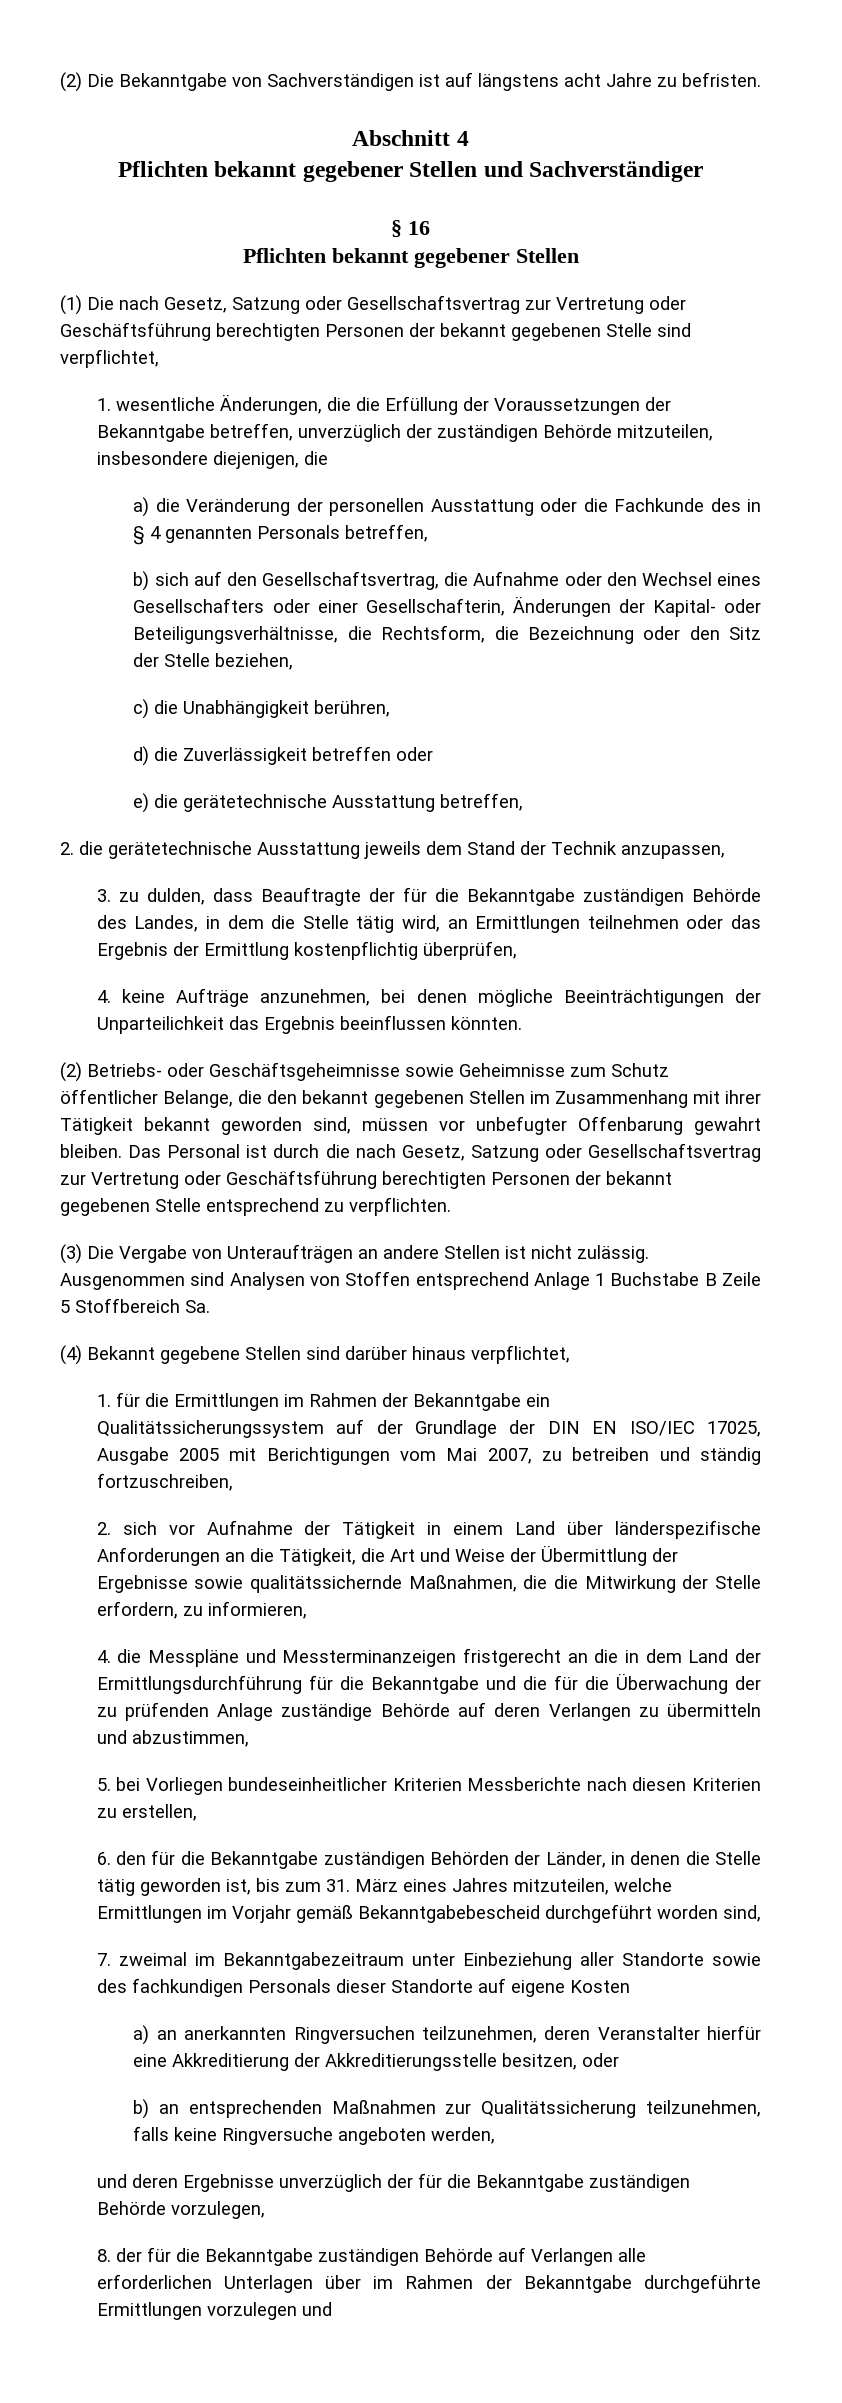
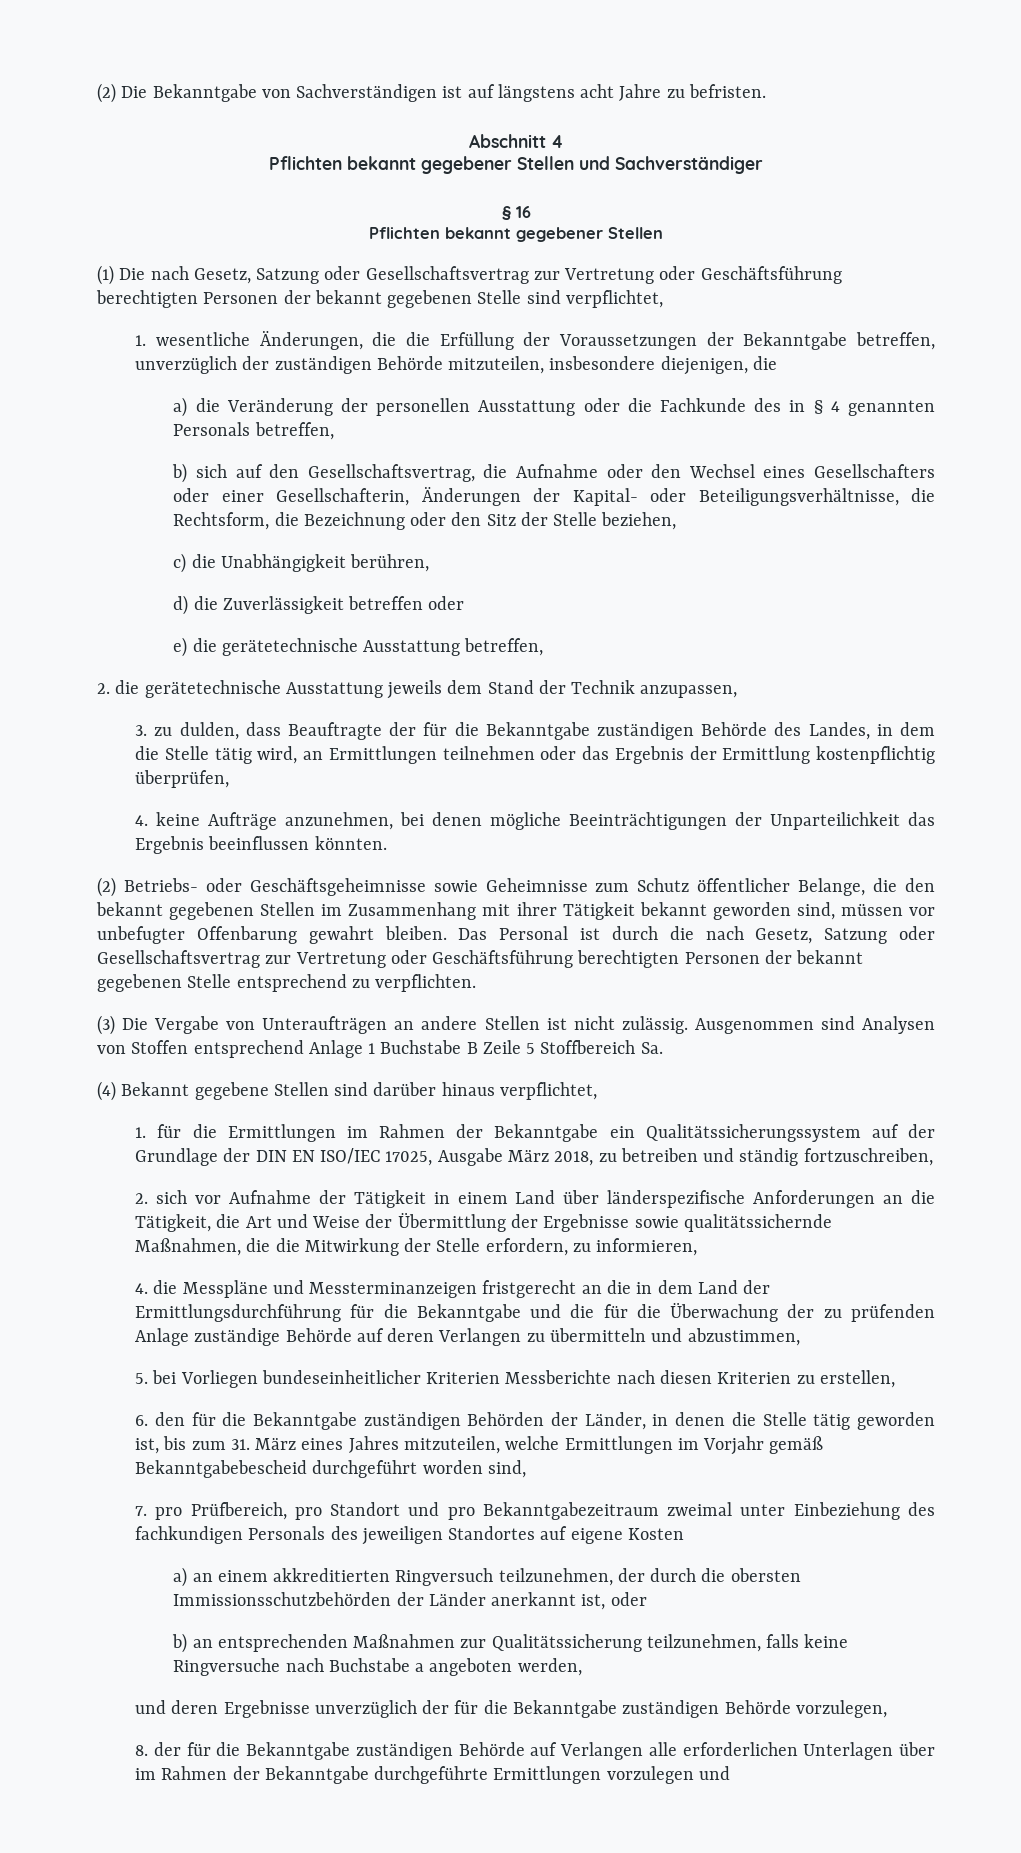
- 1. für die Ermittlungen im Rahmen der Bekanntgabe ein Qualitätssicherungssystem auf der Grundlage der DIN EN ISO/IEC 17025, Ausgabe 2005 mit Berichtigungen vom Mai 2007, zu betreiben und ständig fortzuschreiben,
+ 1. für die Ermittlungen im Rahmen der Bekanntgabe ein Qualitätssicherungssystem auf der Grundlage der DIN EN ISO/IEC 17025, Ausgabe März 2018, zu betreiben und ständig fortzuschreiben,
- 7. zweimal im Bekanntgabezeitraum unter Einbeziehung aller Standorte sowie des fachkundigen Personals dieser Standorte auf eigene Kosten
+ 7. pro Prüfbereich, pro Standort und pro Bekanntgabezeitraum zweimal unter Einbeziehung des fachkundigen Personals des jeweiligen Standortes auf eigene Kosten
- a) an anerkannten Ringversuchen teilzunehmen, deren Veranstalter hierfür eine Akkreditierung der Akkreditierungsstelle besitzen, oder
+ a) an einem akkreditierten Ringversuch teilzunehmen, der durch die obersten Immissionsschutzbehörden der Länder anerkannt ist, oder
- b) an entsprechenden Maßnahmen zur Qualitätssicherung teilzunehmen, falls keine Ringversuche angeboten werden,
+ b) an entsprechenden Maßnahmen zur Qualitätssicherung teilzunehmen, falls keine Ringversuche nach Buchstabe a angeboten werden,

